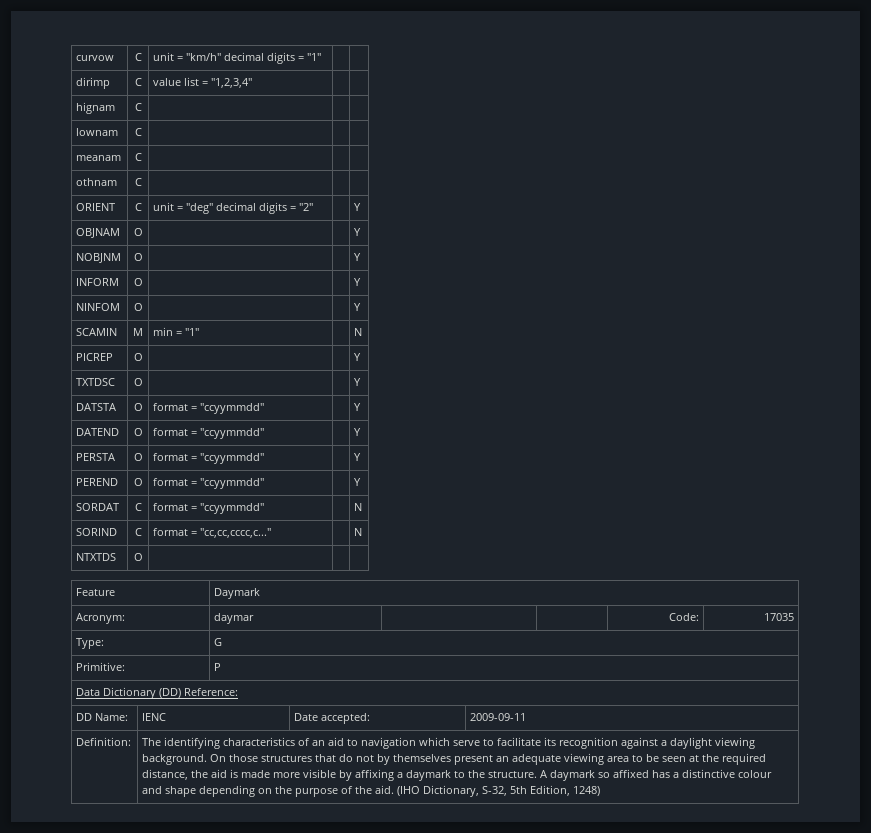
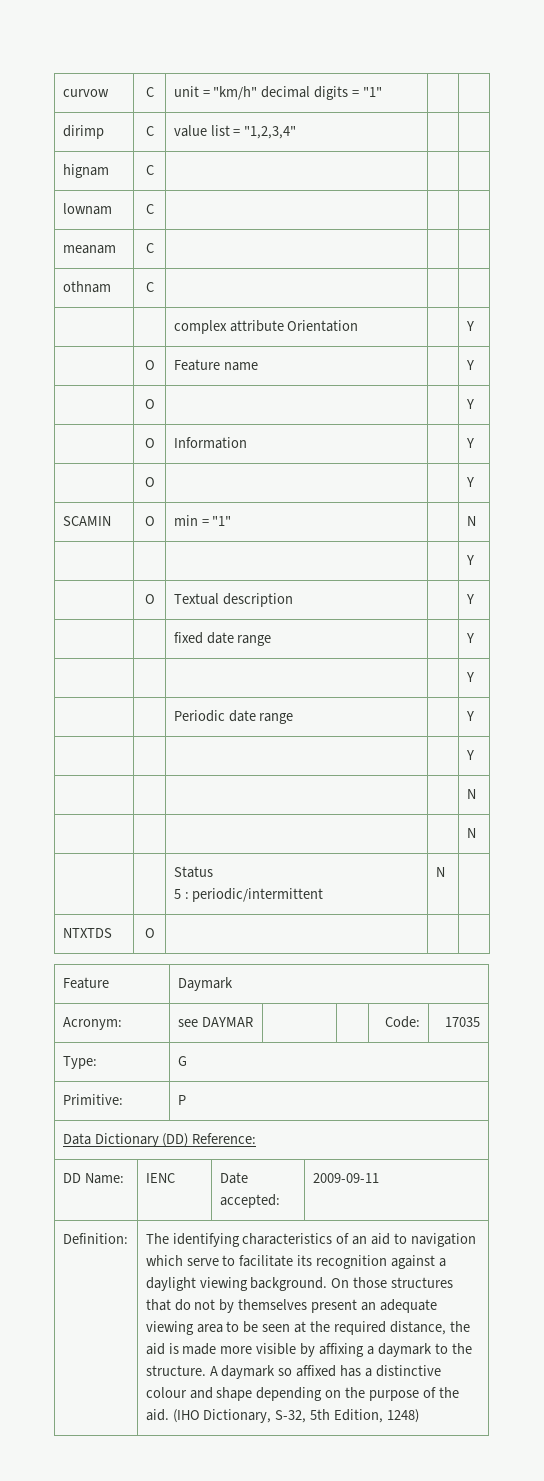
- ORIENT | C | unit = "deg" decimal digits = "2" | | Y
- OBJNAM | O | | | Y
- NOBJNM | O | | | Y
- INFORM | O | | | Y
- NINFOM | O | | | Y
+ | | complex attribute Orientation | | Y
+ | O | Feature name | | Y
+ | O | | | Y
+ | O | Information | | Y
+ | O | | | Y
- SCAMIN | M | min = "1" | | N
- PICREP | O | | | Y
- TXTDSC | O | | | Y
- DATSTA | O | format = "ccyymmdd" | | Y
- DATEND | O | format = "ccyymmdd" | | Y
- PERSTA | O | format = "ccyymmdd" | | Y
- PEREND | O | format = "ccyymmdd" | | Y
- SORDAT | C | format = "ccyymmdd" | | N
- SORIND | C | format = "cc,cc,cccc,c..." | | N
+ SCAMIN | O | min = "1" | | N
+ | | | | Y
+ | O | Textual description | | Y
+ | | fixed date range | | Y
+ | | | | Y
+ | | Periodic date range | | Y
+ | | | | Y
+ | | | | N
+ | | | | N
+ | | Status
+ 5 : periodic/intermittent | N |
- Acronym: | daymar | | | Code: | 17035
+ Acronym: | see DAYMAR | | | Code: | 17035

